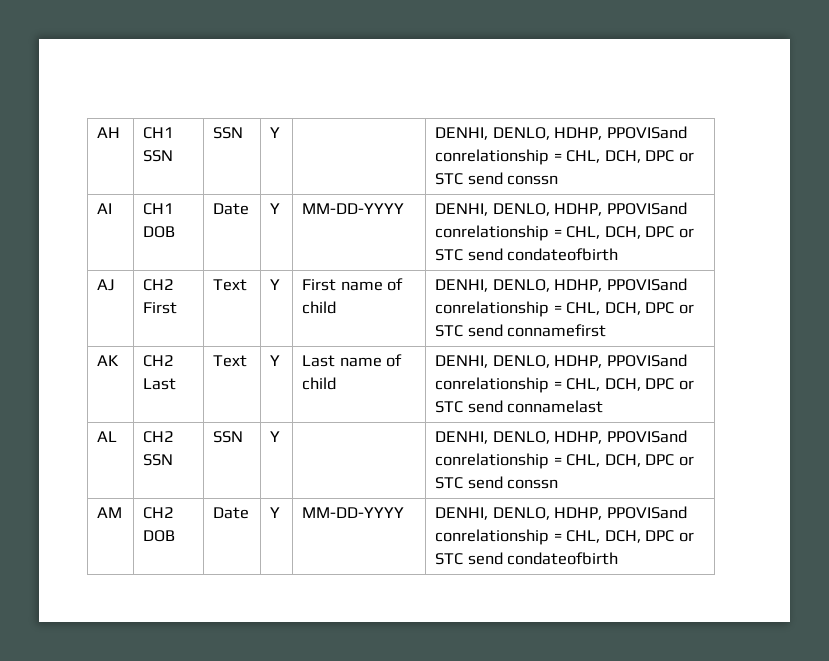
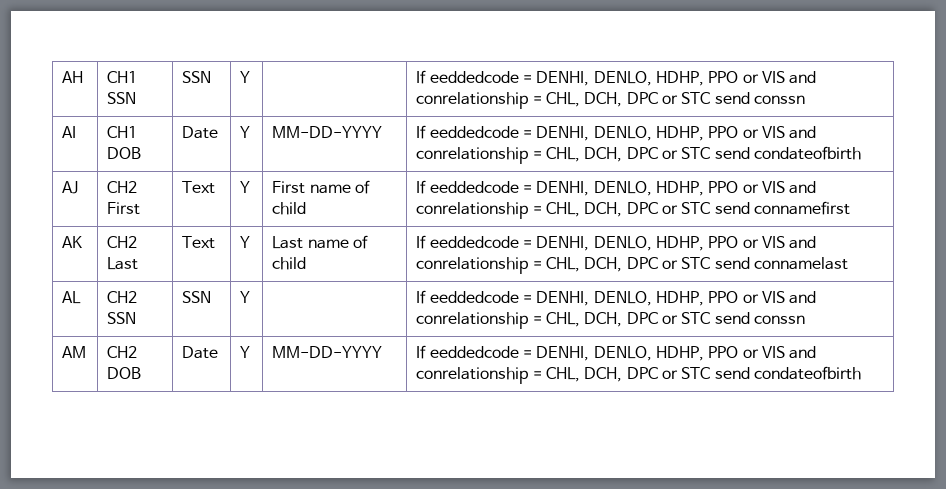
- AH | CH1 SSN | SSN | Y | | DENHI, DENLO, HDHP, PPOVISand conrelationship = CHL, DCH, DPC or STC send conssn
+ AH | CH1 SSN | SSN | Y | | If eeddedcode = DENHI, DENLO, HDHP, PPO or VIS and conrelationship = CHL, DCH, DPC or STC send conssn
- AI | CH1 DOB | Date | Y | MM-DD-YYYY | DENHI, DENLO, HDHP, PPOVISand conrelationship = CHL, DCH, DPC or STC send condateofbirth
+ AI | CH1 DOB | Date | Y | MM-DD-YYYY | If eeddedcode = DENHI, DENLO, HDHP, PPO or VIS and conrelationship = CHL, DCH, DPC or STC send condateofbirth
- AJ | CH2 First | Text | Y | First name of child | DENHI, DENLO, HDHP, PPOVISand conrelationship = CHL, DCH, DPC or STC send connamefirst
+ AJ | CH2 First | Text | Y | First name of child | If eeddedcode = DENHI, DENLO, HDHP, PPO or VIS and conrelationship = CHL, DCH, DPC or STC send connamefirst
- AK | CH2 Last | Text | Y | Last name of child | DENHI, DENLO, HDHP, PPOVISand conrelationship = CHL, DCH, DPC or STC send connamelast
+ AK | CH2 Last | Text | Y | Last name of child | If eeddedcode = DENHI, DENLO, HDHP, PPO or VIS and conrelationship = CHL, DCH, DPC or STC send connamelast
- AL | CH2 SSN | SSN | Y | | DENHI, DENLO, HDHP, PPOVISand conrelationship = CHL, DCH, DPC or STC send conssn
+ AL | CH2 SSN | SSN | Y | | If eeddedcode = DENHI, DENLO, HDHP, PPO or VIS and conrelationship = CHL, DCH, DPC or STC send conssn
- AM | CH2 DOB | Date | Y | MM-DD-YYYY | DENHI, DENLO, HDHP, PPOVISand conrelationship = CHL, DCH, DPC or STC send condateofbirth
+ AM | CH2 DOB | Date | Y | MM-DD-YYYY | If eeddedcode = DENHI, DENLO, HDHP, PPO or VIS and conrelationship = CHL, DCH, DPC or STC send condateofbirth

